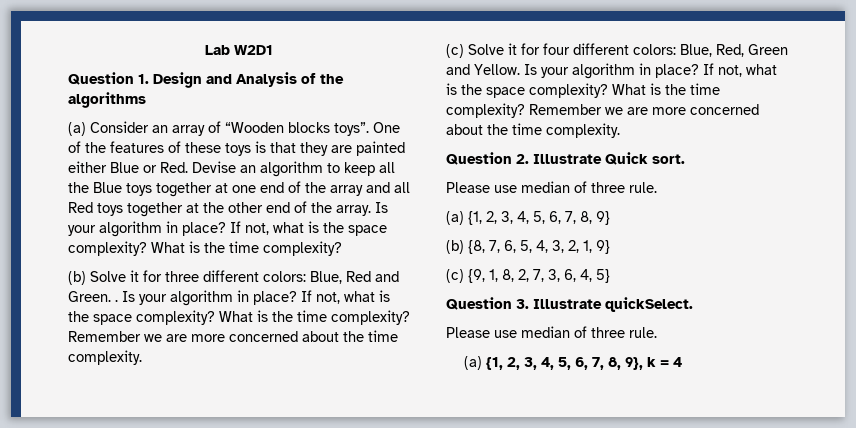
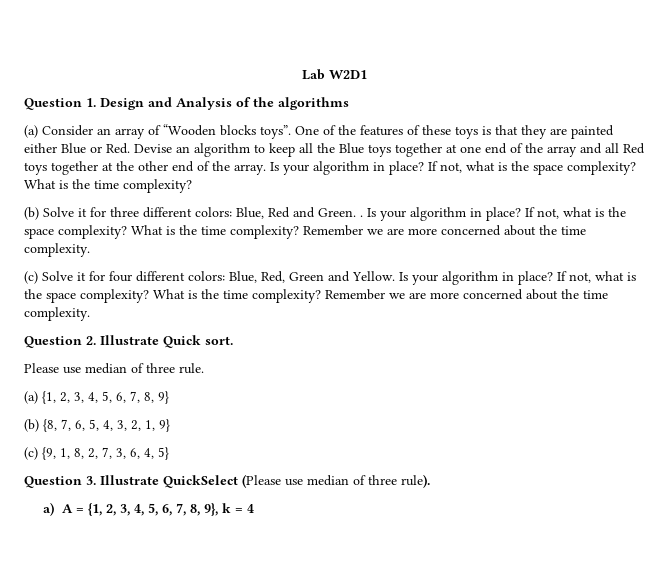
- Question 3. Illustrate quickSelect.
- Please use median of three rule.
- (a) {1, 2, 3, 4, 5, 6, 7, 8, 9}, k = 4
+ Question 3. Illustrate QuickSelect (Please use median of three rule).
+ a) A = {1, 2, 3, 4, 5, 6, 7, 8, 9}, k = 4

